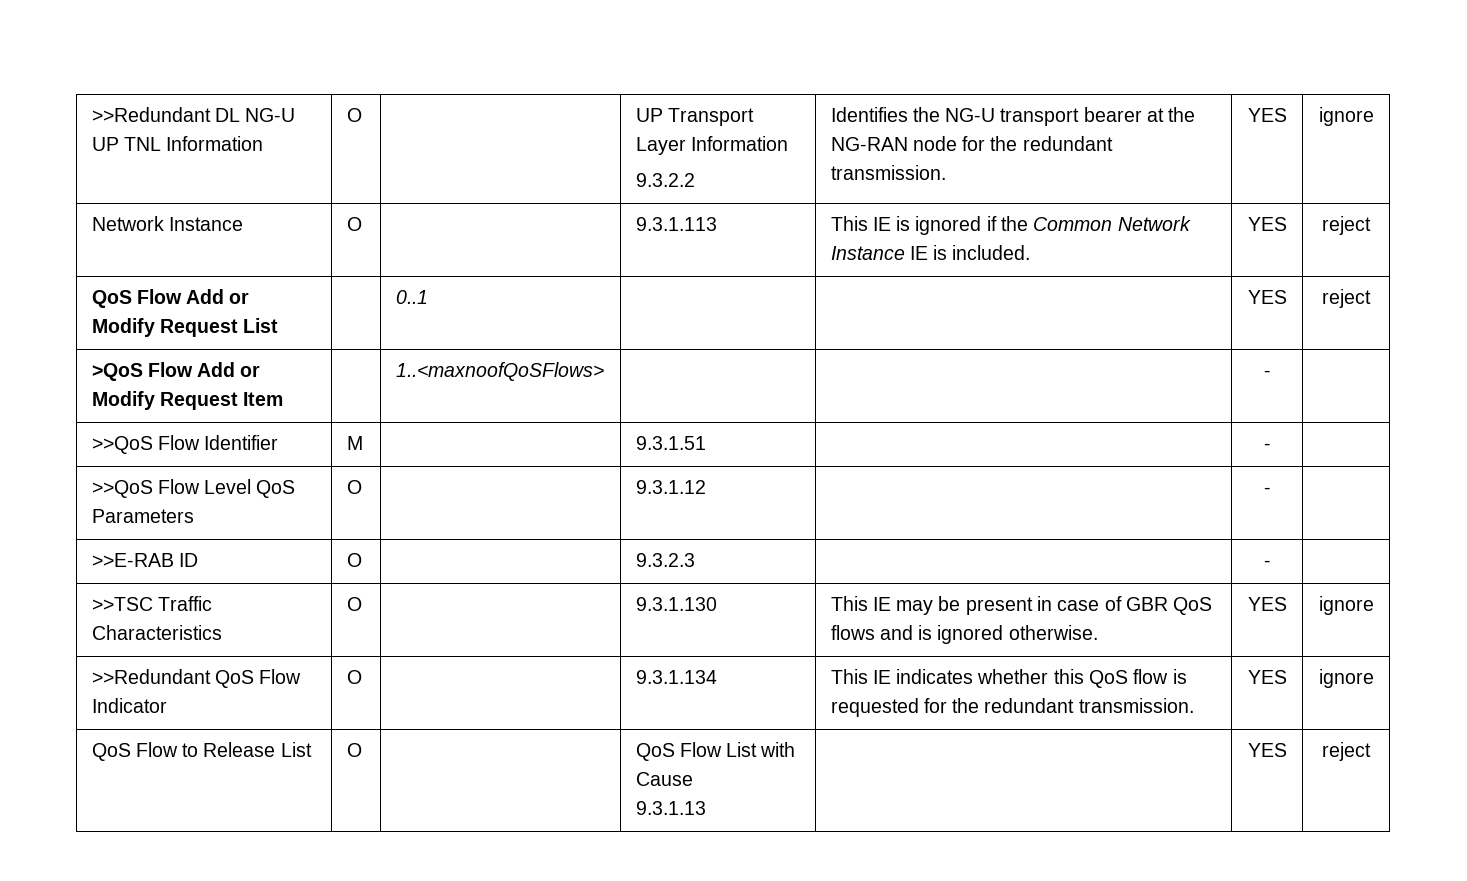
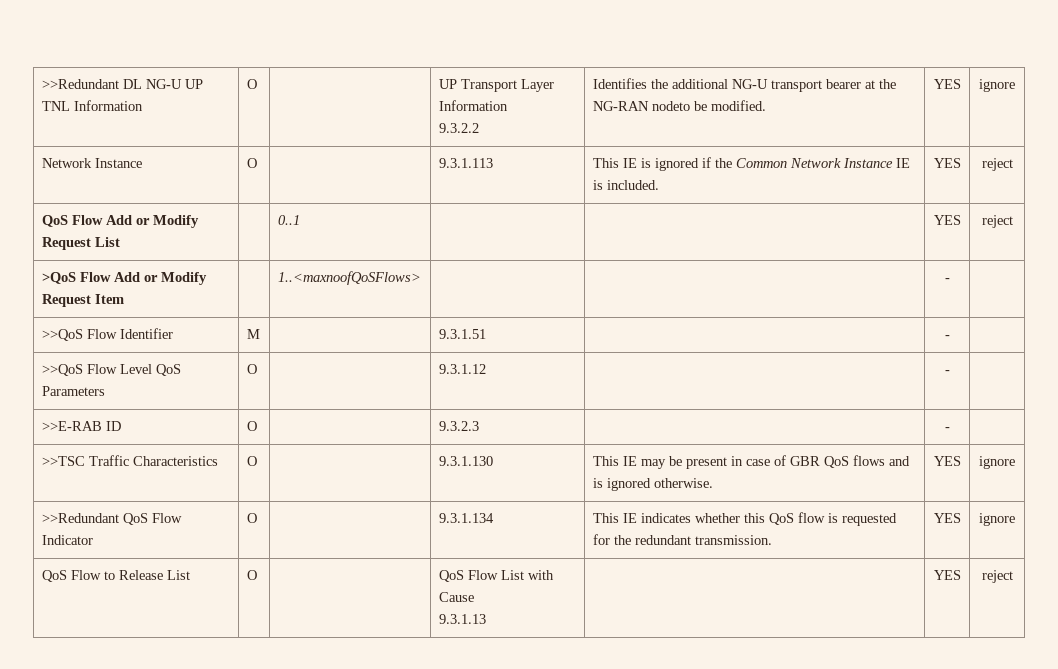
  >>Redundant DL NG-U UP TNL Information | O | | UP Transport Layer Information
- 9.3.2.2 | Identifies the NG-U transport bearer at the NG-RAN node for the redundant transmission. | YES | ignore
+ 9.3.2.2 | Identifies the additional NG-U transport bearer at the NG-RAN nodeto be modified. | YES | ignore

